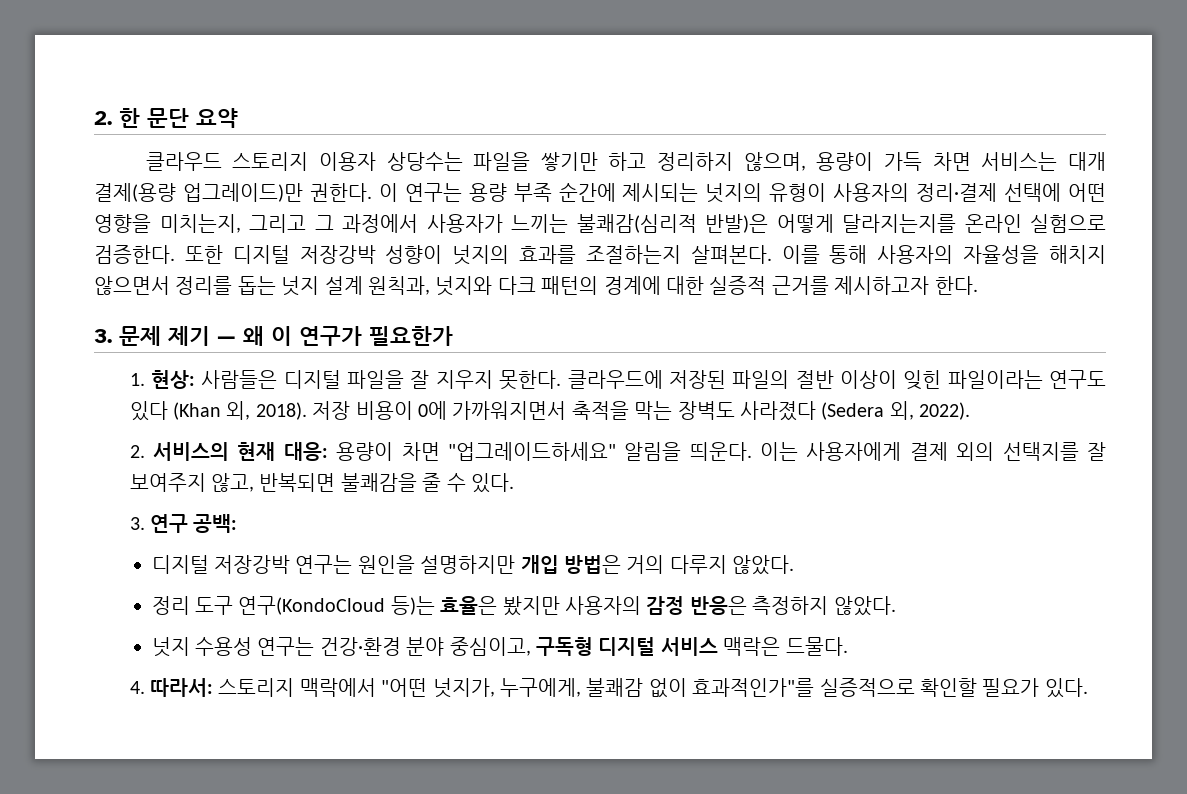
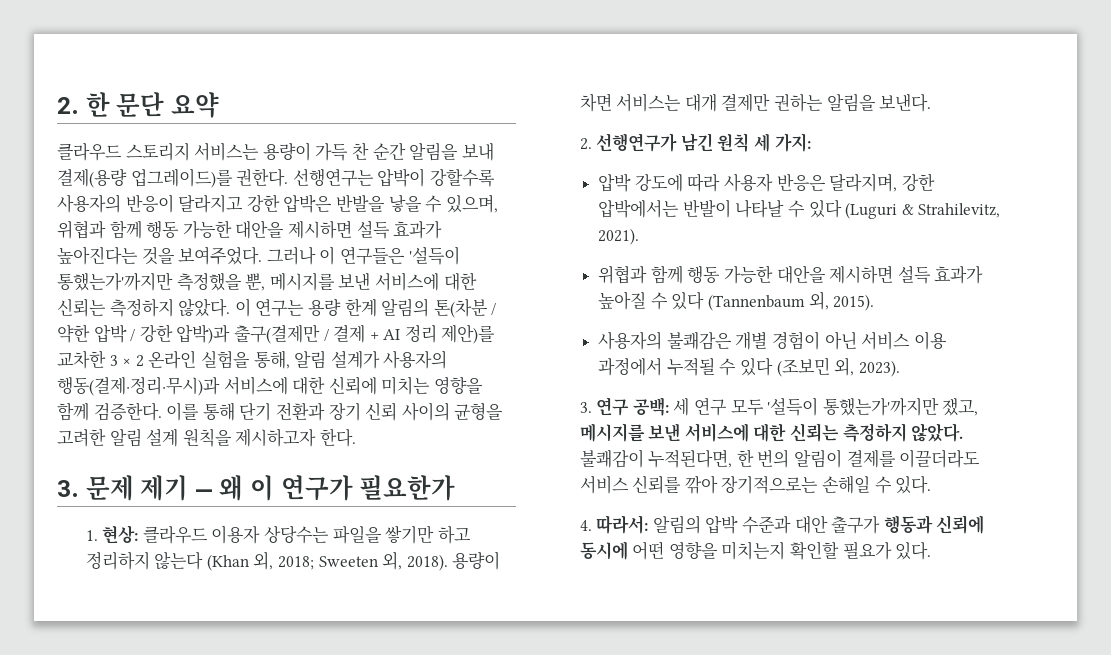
- 클라우드 스토리지 이용자 상당수는 파일을 쌓기만 하고 정리하지 않으며, 용량이 가득 차면 서비스는 대개 결제(용량 업그레이드)만 권한다. 이 연구는 용량 부족 순간에 제시되는 넛지의 유형이 사용자의 정리·결제 선택에 어떤 영향을 미치는지, 그리고 그 과정에서 사용자가 느끼는 불쾌감(심리적 반발)은 어떻게 달라지는지를 온라인 실험으로 검증한다. 또한 디지털 저장강박 성향이 넛지의 효과를 조절하는지 살펴본다. 이를 통해 사용자의 자율성을 해치지 않으면서 정리를 돕는 넛지 설계 원칙과, 넛지와 다크 패턴의 경계에 대한 실증적 근거를 제시하고자 한다.
+ 클라우드 스토리지 서비스는 용량이 가득 찬 순간 알림을 보내 결제(용량 업그레이드)를 권한다. 선행연구는 압박이 강할수록 사용자의 반응이 달라지고 강한 압박은 반발을 낳을 수 있으며, 위협과 함께 행동 가능한 대안을 제시하면 설득 효과가 높아진다는 것을 보여주었다. 그러나 이 연구들은 '설득이 통했는가'까지만 측정했을 뿐, 메시지를 보낸 서비스에 대한 신뢰는 측정하지 않았다. 이 연구는 용량 한계 알림의 톤(차분 / 약한 압박 / 강한 압박)과 출구(결제만 / 결제 + AI 정리 제안)를 교차한 3 × 2 온라인 실험을 통해, 알림 설계가 사용자의 행동(결제·정리·무시)과 서비스에 대한 신뢰에 미치는 영향을 함께 검증한다. 이를 통해 단기 전환과 장기 신뢰 사이의 균형을 고려한 알림 설계 원칙을 제시하고자 한다.
- 1. 현상: 사람들은 디지털 파일을 잘 지우지 못한다. 클라우드에 저장된 파일의 절반 이상이 잊힌 파일이라는 연구도 있다 (Khan 외, 2018). 저장 비용이 0에 가까워지면서 축적을 막는 장벽도 사라졌다 (Sedera 외, 2022).
- 2. 서비스의 현재 대응: 용량이 차면 "업그레이드하세요" 알림을 띄운다. 이는 사용자에게 결제 외의 선택지를 잘 보여주지 않고, 반복되면 불쾌감을 줄 수 있다.
- 3. 연구 공백:
- 디지털 저장강박 연구는 원인을 설명하지만 개입 방법은 거의 다루지 않았다.
- 정리 도구 연구(KondoCloud 등)는 효율은 봤지만 사용자의 감정 반응은 측정하지 않았다.
- 넛지 수용성 연구는 건강·환경 분야 중심이고, 구독형 디지털 서비스 맥락은 드물다.
- 4. 따라서: 스토리지 맥락에서 "어떤 넛지가, 누구에게, 불쾌감 없이 효과적인가"를 실증적으로 확인할 필요가 있다.
+ 1. 현상: 클라우드 이용자 상당수는 파일을 쌓기만 하고 정리하지 않는다 (Khan 외, 2018; Sweeten 외, 2018). 용량이 차면 서비스는 대개 결제만 권하는 알림을 보낸다.
+ 2. 선행연구가 남긴 원칙 세 가지:
+ 압박 강도에 따라 사용자 반응은 달라지며, 강한 압박에서는 반발이 나타날 수 있다 (Luguri & Strahilevitz, 2021).
+ 위협과 함께 행동 가능한 대안을 제시하면 설득 효과가 높아질 수 있다 (Tannenbaum 외, 2015).
+ 사용자의 불쾌감은 개별 경험이 아닌 서비스 이용 과정에서 누적될 수 있다 (조보민 외, 2023).
+ 3. 연구 공백: 세 연구 모두 '설득이 통했는가'까지만 쟀고, 메시지를 보낸 서비스에 대한 신뢰는 측정하지 않았다. 불쾌감이 누적된다면, 한 번의 알림이 결제를 이끌더라도 서비스 신뢰를 깎아 장기적으로는 손해일 수 있다.
+ 4. 따라서: 알림의 압박 수준과 대안 출구가 행동과 신뢰에 동시에 어떤 영향을 미치는지 확인할 필요가 있다.

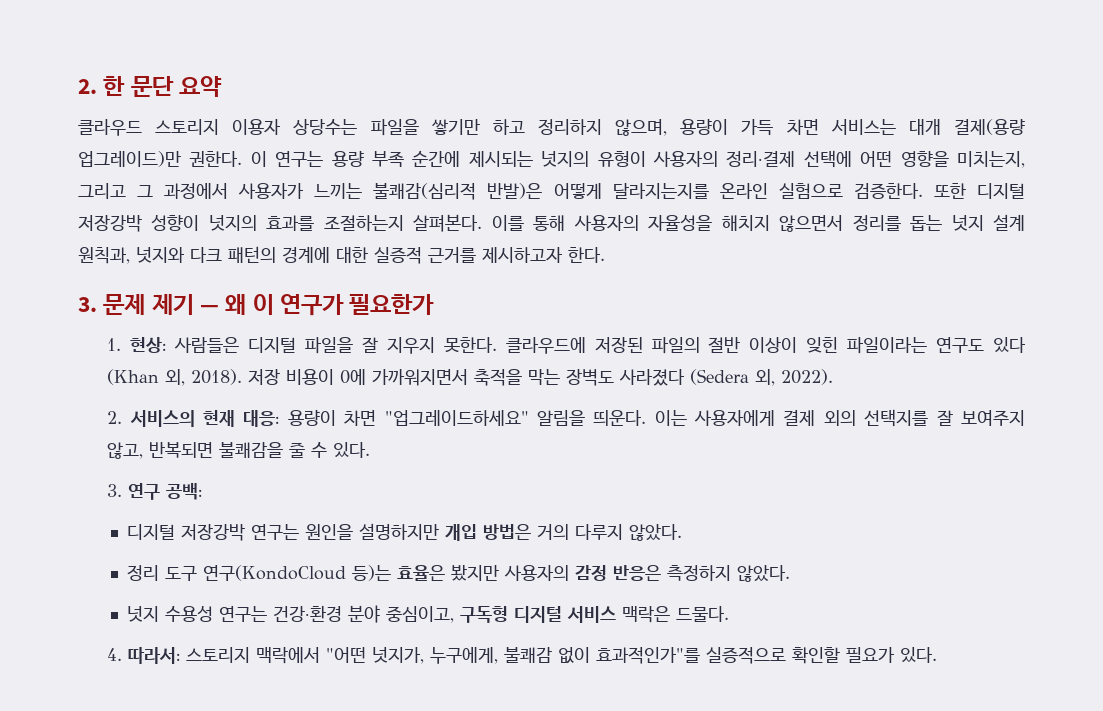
- 클라우드 스토리지 서비스는 용량이 가득 찬 순간 알림을 보내 결제(용량 업그레이드)를 권한다. 선행연구는 압박이 강할수록 사용자의 반응이 달라지고 강한 압박은 반발을 낳을 수 있으며, 위협과 함께 행동 가능한 대안을 제시하면 설득 효과가 높아진다는 것을 보여주었다. 그러나 이 연구들은 '설득이 통했는가'까지만 측정했을 뿐, 메시지를 보낸 서비스에 대한 신뢰는 측정하지 않았다. 이 연구는 용량 한계 알림의 톤(차분 / 약한 압박 / 강한 압박)과 출구(결제만 / 결제 + AI 정리 제안)를 교차한 3 × 2 온라인 실험을 통해, 알림 설계가 사용자의 행동(결제·정리·무시)과 서비스에 대한 신뢰에 미치는 영향을 함께 검증한다. 이를 통해 단기 전환과 장기 신뢰 사이의 균형을 고려한 알림 설계 원칙을 제시하고자 한다.
+ 클라우드 스토리지 이용자 상당수는 파일을 쌓기만 하고 정리하지 않으며, 용량이 가득 차면 서비스는 대개 결제(용량 업그레이드)만 권한다. 이 연구는 용량 부족 순간에 제시되는 넛지의 유형이 사용자의 정리·결제 선택에 어떤 영향을 미치는지, 그리고 그 과정에서 사용자가 느끼는 불쾌감(심리적 반발)은 어떻게 달라지는지를 온라인 실험으로 검증한다. 또한 디지털 저장강박 성향이 넛지의 효과를 조절하는지 살펴본다. 이를 통해 사용자의 자율성을 해치지 않으면서 정리를 돕는 넛지 설계 원칙과, 넛지와 다크 패턴의 경계에 대한 실증적 근거를 제시하고자 한다.
- 1. 현상: 클라우드 이용자 상당수는 파일을 쌓기만 하고 정리하지 않는다 (Khan 외, 2018; Sweeten 외, 2018). 용량이 차면 서비스는 대개 결제만 권하는 알림을 보낸다.
- 2. 선행연구가 남긴 원칙 세 가지:
- 압박 강도에 따라 사용자 반응은 달라지며, 강한 압박에서는 반발이 나타날 수 있다 (Luguri & Strahilevitz, 2021).
- 위협과 함께 행동 가능한 대안을 제시하면 설득 효과가 높아질 수 있다 (Tannenbaum 외, 2015).
- 사용자의 불쾌감은 개별 경험이 아닌 서비스 이용 과정에서 누적될 수 있다 (조보민 외, 2023).
- 3. 연구 공백: 세 연구 모두 '설득이 통했는가'까지만 쟀고, 메시지를 보낸 서비스에 대한 신뢰는 측정하지 않았다. 불쾌감이 누적된다면, 한 번의 알림이 결제를 이끌더라도 서비스 신뢰를 깎아 장기적으로는 손해일 수 있다.
- 4. 따라서: 알림의 압박 수준과 대안 출구가 행동과 신뢰에 동시에 어떤 영향을 미치는지 확인할 필요가 있다.
+ 1. 현상: 사람들은 디지털 파일을 잘 지우지 못한다. 클라우드에 저장된 파일의 절반 이상이 잊힌 파일이라는 연구도 있다 (Khan 외, 2018). 저장 비용이 0에 가까워지면서 축적을 막는 장벽도 사라졌다 (Sedera 외, 2022).
+ 2. 서비스의 현재 대응: 용량이 차면 "업그레이드하세요" 알림을 띄운다. 이는 사용자에게 결제 외의 선택지를 잘 보여주지 않고, 반복되면 불쾌감을 줄 수 있다.
+ 3. 연구 공백:
+ 디지털 저장강박 연구는 원인을 설명하지만 개입 방법은 거의 다루지 않았다.
+ 정리 도구 연구(KondoCloud 등)는 효율은 봤지만 사용자의 감정 반응은 측정하지 않았다.
+ 넛지 수용성 연구는 건강·환경 분야 중심이고, 구독형 디지털 서비스 맥락은 드물다.
+ 4. 따라서: 스토리지 맥락에서 "어떤 넛지가, 누구에게, 불쾌감 없이 효과적인가"를 실증적으로 확인할 필요가 있다.

